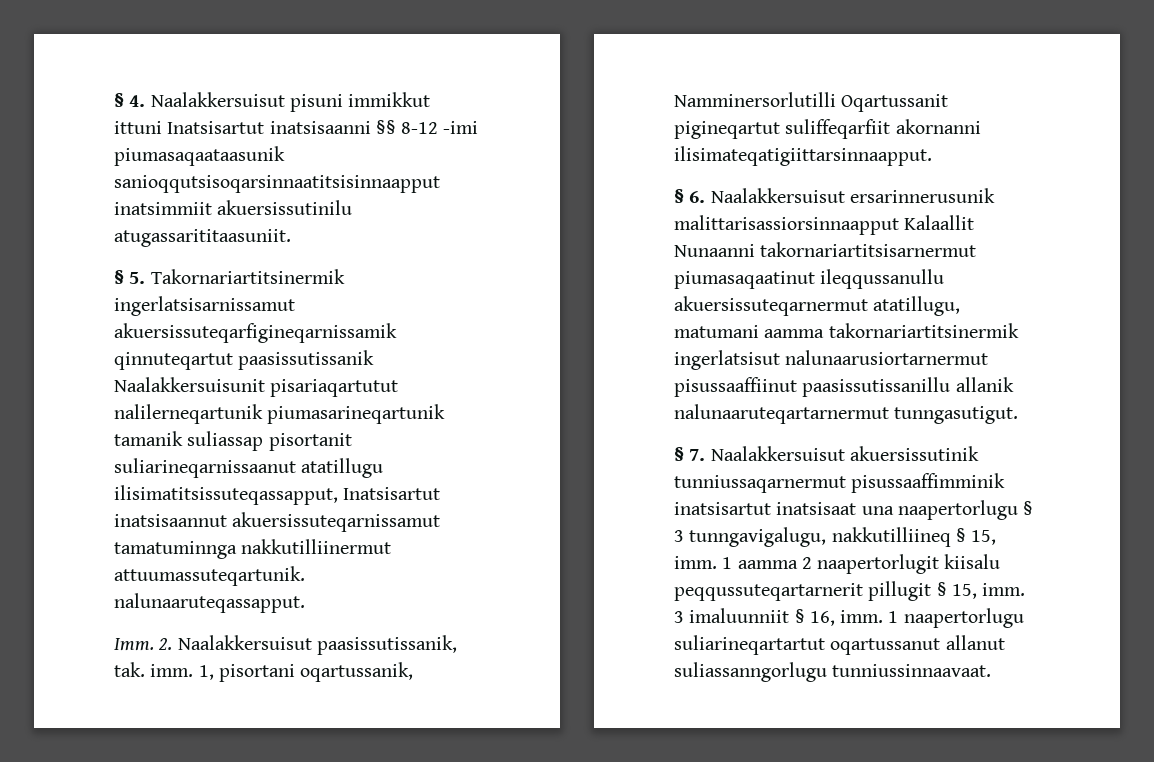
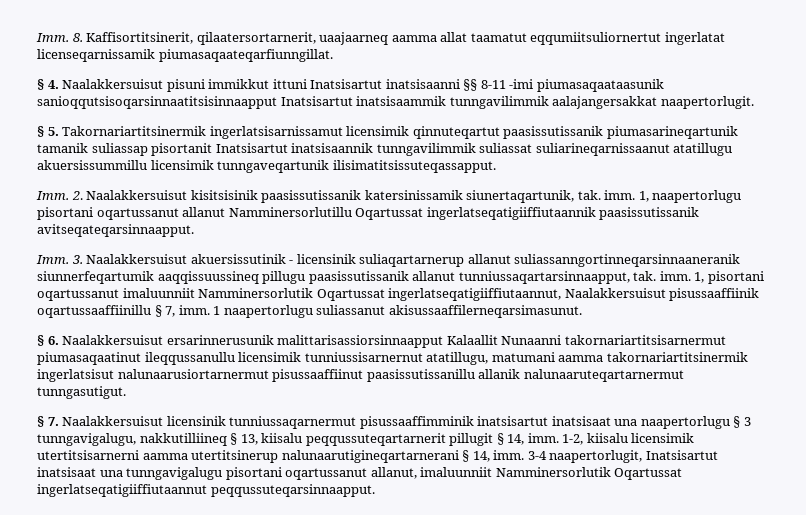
+ Imm. 8. Kaffisortitsinerit, qilaatersortarnerit, uaajaarneq aamma allat taamatut eqqumiitsuliornertut ingerlatat licenseqarnissamik piumasaqaateqarfiunngillat.
- § 4. Naalakkersuisut pisuni immikkut ittuni Inatsisartut inatsisaanni §§ 8-12 -imi piumasaqaataasunik sanioqqutsisoqarsinnaatitsisinnaapput inatsimmiit akuersissutinilu atugassarititaasuniit.
+ § 4. Naalakkersuisut pisuni immikkut ittuni Inatsisartut inatsisaanni §§ 8-11 -imi piumasaqaataasunik sanioqqutsisoqarsinnaatitsisinnaapput Inatsisartut inatsisaammik tunngavilimmik aalajangersakkat naapertorlugit.
- § 5. Takornariartitsinermik ingerlatsisarnissamut akuersissuteqarfigineqarnissamik qinnuteqartut paasissutissanik Naalakkersuisunit pisariaqartutut nalilerneqartunik piumasarineqartunik tamanik suliassap pisortanit suliarineqarnissaanut atatillugu ilisimatitsissuteqassapput, Inatsisartut inatsisaannut akuersissuteqarnissamut tamatuminnga nakkutilliinermut attuumassuteqartunik. nalunaaruteqassapput.
- Imm. 2. Naalakkersuisut paasissutissanik, tak. imm. 1, pisortani oqartussanik, Namminersorlutilli Oqartussanit pigineqartut suliffeqarfiit akornanni ilisimateqatigiittarsinnaapput.
+ § 5. Takornariartitsinermik ingerlatsisarnissamut licensimik qinnuteqartut paasissutissanik piumasarineqartunik tamanik suliassap pisortanit Inatsisartut inatsisaannik tunngavilimmik suliassat suliarineqarnissaanut atatillugu akuersissummillu licensimik tunngaveqartunik ilisimatitsissuteqassapput.
+ Imm. 2. Naalakkersuisut kisitsisinik paasissutissanik katersinissamik siunertaqartunik, tak. imm. 1, naapertorlugu pisortani oqartussanut allanut Namminersorlutillu Oqartussat ingerlatseqatigiiffiutaannik paasissutissanik avitseqateqarsinnaapput.
+ Imm. 3. Naalakkersuisut akuersissutinik - licensinik suliaqartarnerup allanut suliassanngortinneqarsinnaaneranik siunnerfeqartumik aaqqissuussineq pillugu paasissutissanik allanut tunniussaqartarsinnaapput, tak. imm. 1, pisortani oqartussanut imaluunniit Namminersorlutik Oqartussat ingerlatseqatigiiffiutaannut, Naalakkersuisut pisussaaffiinik oqartussaaffiinillu § 7, imm. 1 naapertorlugu suliassanut akisussaaffilerneqarsimasunut.
- § 6. Naalakkersuisut ersarinnerusunik malittarisassiorsinnaapput Kalaallit Nunaanni takornariartitsisarnermut piumasaqaatinut ileqqussanullu akuersissuteqarnermut atatillugu, matumani aamma takornariartitsinermik ingerlatsisut nalunaarusiortarnermut pisussaaffiinut paasissutissanillu allanik nalunaaruteqartarnermut tunngasutigut.
+ § 6. Naalakkersuisut ersarinnerusunik malittarisassiorsinnaapput Kalaallit Nunaanni takornariartitsisarnermut piumasaqaatinut ileqqussanullu licensimik tunniussisarnernut atatillugu, matumani aamma takornariartitsinermik ingerlatsisut nalunaarusiortarnermut pisussaaffiinut paasissutissanillu allanik nalunaaruteqartarnermut tunngasutigut.
- § 7. Naalakkersuisut akuersissutinik tunniussaqarnermut pisussaaffimminik inatsisartut inatsisaat una naapertorlugu § 3 tunngavigalugu, nakkutilliineq § 15, imm. 1 aamma 2 naapertorlugit kiisalu peqqussuteqartarnerit pillugit § 15, imm. 3 imaluunniit § 16, imm. 1 naapertorlugu suliarineqartartut oqartussanut allanut suliassanngorlugu tunniussinnaavaat.
+ § 7. Naalakkersuisut licensinik tunniussaqarnermut pisussaaffimminik inatsisartut inatsisaat una naapertorlugu § 3 tunngavigalugu, nakkutilliineq § 13, kiisalu peqqussuteqartarnerit pillugit § 14, imm. 1-2, kiisalu licensimik utertitsisarnerni aamma utertitsinerup nalunaarutigineqartarnerani § 14, imm. 3-4 naapertorlugit, Inatsisartut inatsisaat una tunngavigalugu pisortani oqartussanut allanut, imaluunniit Namminersorlutik Oqartussat ingerlatseqatigiiffiutaannut peqqussuteqarsinnaapput.

